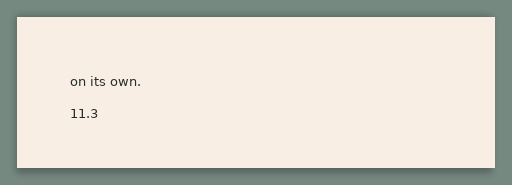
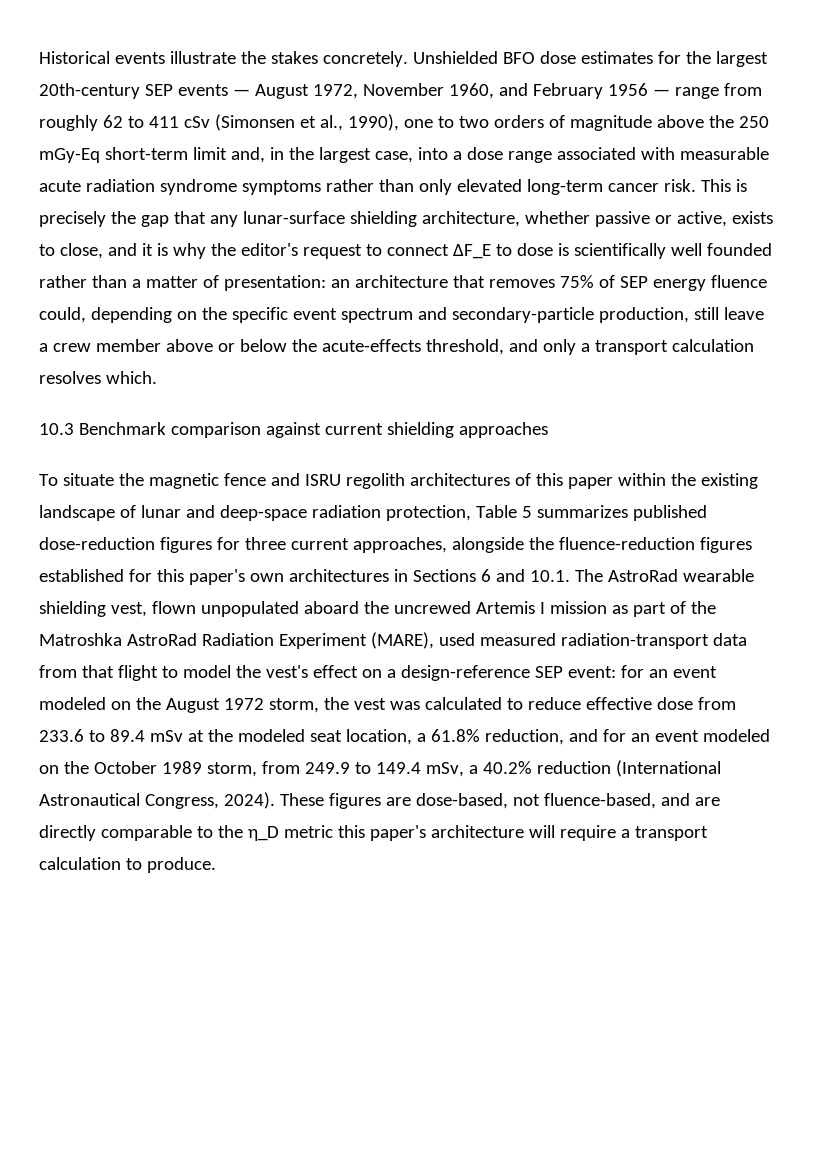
- on its own.
- 11.3
+ Historical events illustrate the stakes concretely. Unshielded BFO dose estimates for the largest 20th-century SEP events — August 1972, November 1960, and February 1956 — range from roughly 62 to 411 cSv (Simonsen et al., 1990), one to two orders of magnitude above the 250 mGy-Eq short-term limit and, in the largest case, into a dose range associated with measurable acute radiation syndrome symptoms rather than only elevated long-term cancer risk. This is precisely the gap that any lunar-surface shielding architecture, whether passive or active, exists to close, and it is why the editor's request to connect ΔF_E to dose is scientifically well founded rather than a matter of presentation: an architecture that removes 75% of SEP energy fluence could, depending on the specific event spectrum and secondary-particle production, still leave a crew member above or below the acute-effects threshold, and only a transport calculation resolves which.
+ 10.3 Benchmark comparison against current shielding approaches
+ To situate the magnetic fence and ISRU regolith architectures of this paper within the existing landscape of lunar and deep-space radiation protection, Table 5 summarizes published dose-reduction figures for three current approaches, alongside the fluence-reduction figures established for this paper's own architectures in Sections 6 and 10.1. The AstroRad wearable shielding vest, flown unpopulated aboard the uncrewed Artemis I mission as part of the Matroshka AstroRad Radiation Experiment (MARE), used measured radiation-transport data from that flight to model the vest's effect on a design-reference SEP event: for an event modeled on the August 1972 storm, the vest was calculated to reduce effective dose from 233.6 to 89.4 mSv at the modeled seat location, a 61.8% reduction, and for an event modeled on the October 1989 storm, from 249.9 to 149.4 mSv, a 40.2% reduction (International Astronautical Congress, 2024). These figures are dose-based, not fluence-based, and are directly comparable to the η_D metric this paper's architecture will require a transport calculation to produce.

